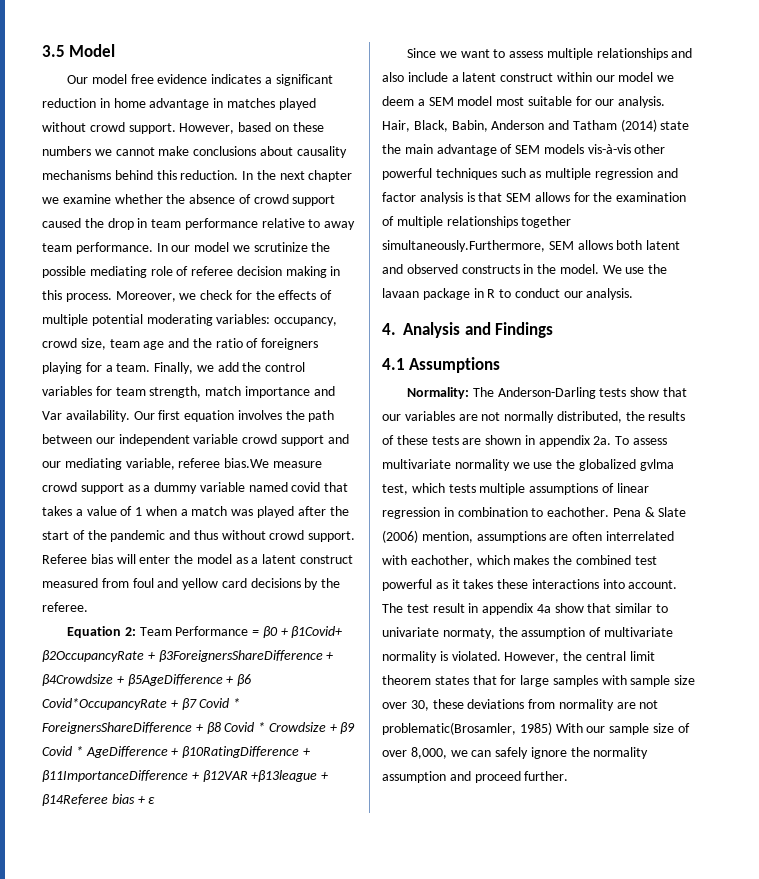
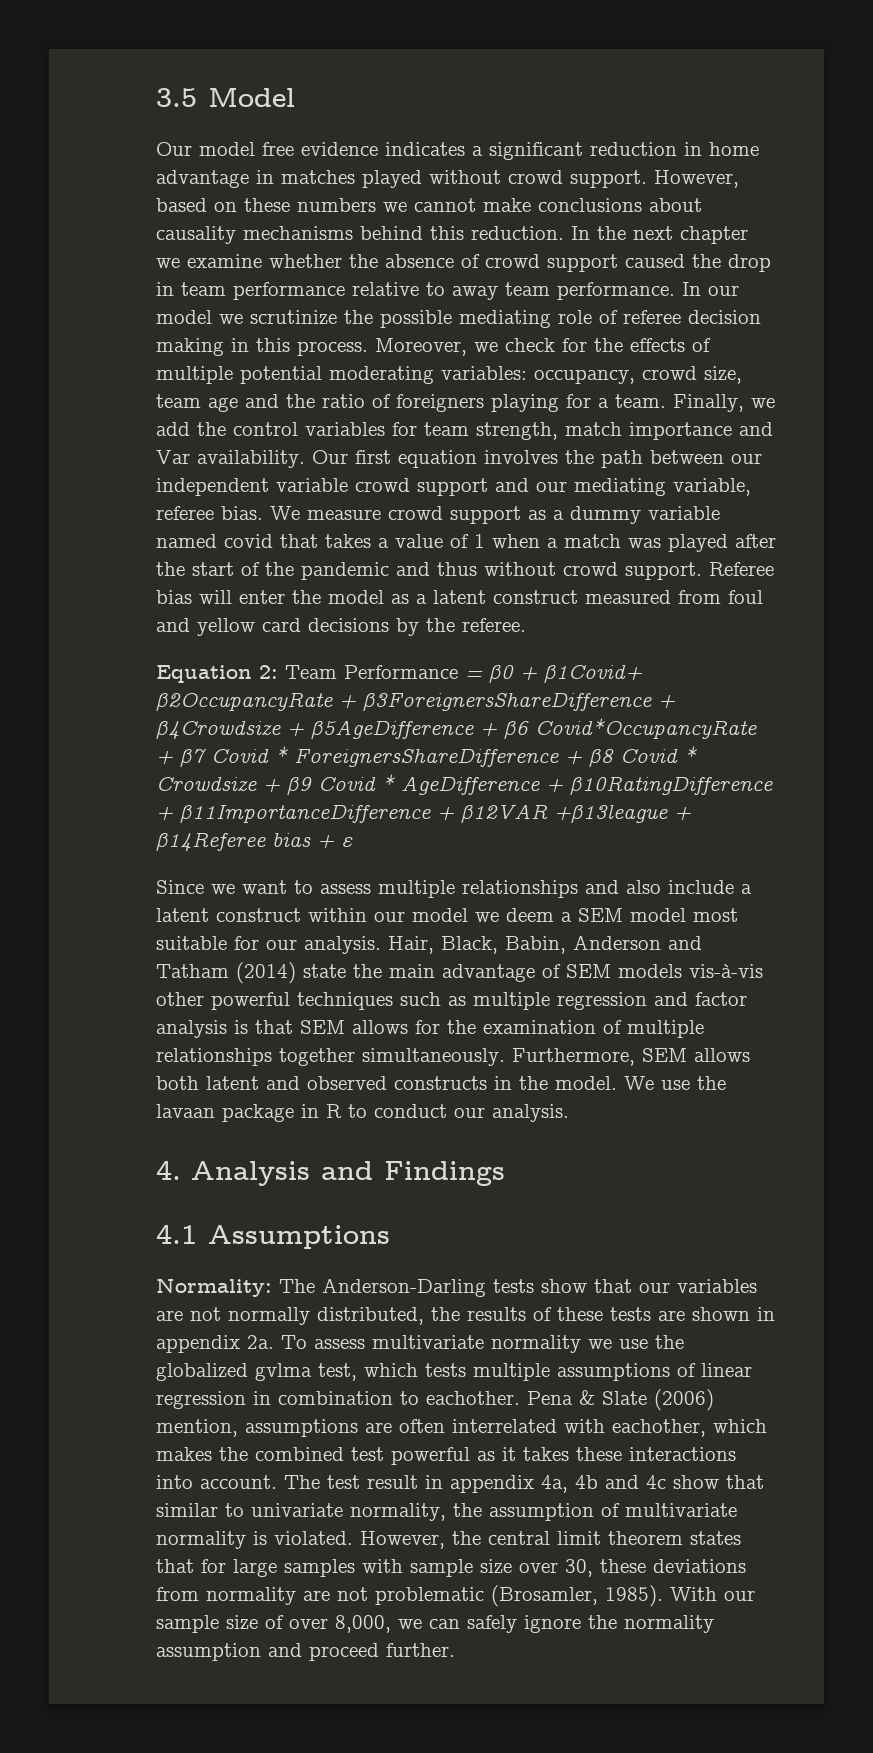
- Our first equation involves the path between our independent variable crowd support and our mediating variable, referee bias.We measure crowd support as a dummy variable named covid that takes a value of 1 when a match was played after the start of the pandemic and thus without crowd support.
+ Our first equation involves the path between our independent variable crowd support and our mediating variable, referee bias. We measure crowd support as a dummy variable named covid that takes a value of 1 when a match was played after the start of the pandemic and thus without crowd support.
- Hair, Black, Babin, Anderson and Tatham (2014) state the main advantage of SEM models vis-à-vis other powerful techniques such as multiple regression and factor analysis is that SEM allows for the examination of multiple relationships together simultaneously.Furthermore, SEM allows both latent and observed constructs in the model.
+ Hair, Black, Babin, Anderson and Tatham (2014) state the main advantage of SEM models vis-à-vis other powerful techniques such as multiple regression and factor analysis is that SEM allows for the examination of multiple relationships together simultaneously. Furthermore, SEM allows both latent and observed constructs in the model.
- The test result in appendix 4a show that similar to univariate normaty, the assumption of multivariate normality is violated.
+ The test result in appendix 4a, 4b and 4c show that similar to univariate normality, the assumption of multivariate normality is violated.
- However, the central limit theorem states that for large samples with sample size over 30, these deviations from normality are not problematic(Brosamler, 1985) With our sample size of over 8,000, we can safely ignore the normality assumption and proceed further.
+ However, the central limit theorem states that for large samples with sample size over 30, these deviations from normality are not problematic (Brosamler, 1985). With our sample size of over 8,000, we can safely ignore the normality assumption and proceed further.

